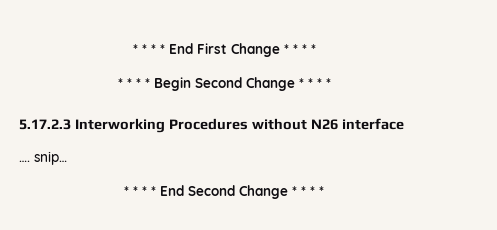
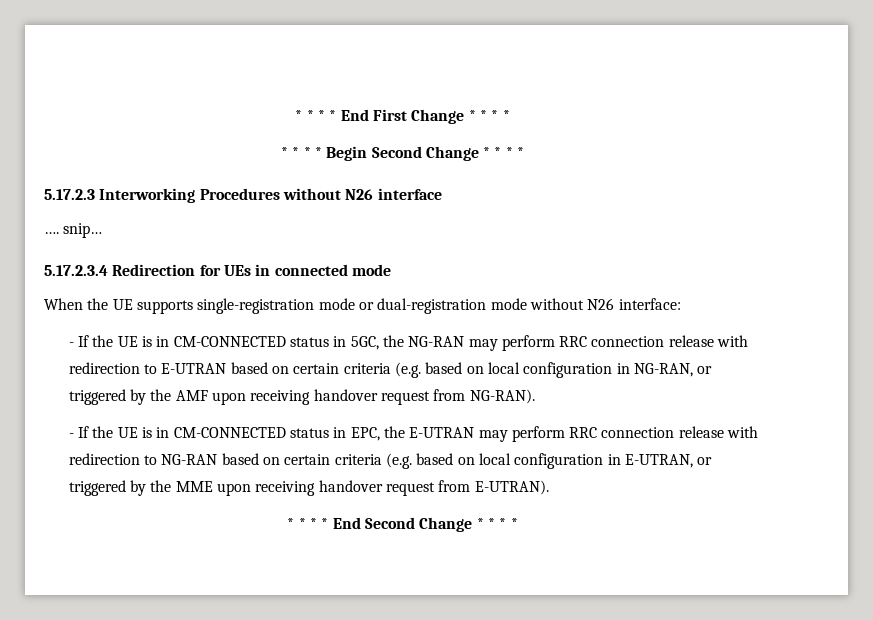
+ 5.17.2.3.4 Redirection for UEs in connected mode
+ When the UE supports single-registration mode or dual-registration mode without N26 interface:
+ - If the UE is in CM-CONNECTED status in 5GC, the NG-RAN may perform RRC connection release with redirection to E-UTRAN based on certain criteria (e.g. based on local configuration in NG-RAN, or triggered by the AMF upon receiving handover request from NG-RAN).
+ - If the UE is in CM-CONNECTED status in EPC, the E-UTRAN may perform RRC connection release with redirection to NG-RAN based on certain criteria (e.g. based on local configuration in E-UTRAN, or triggered by the MME upon receiving handover request from E-UTRAN).

